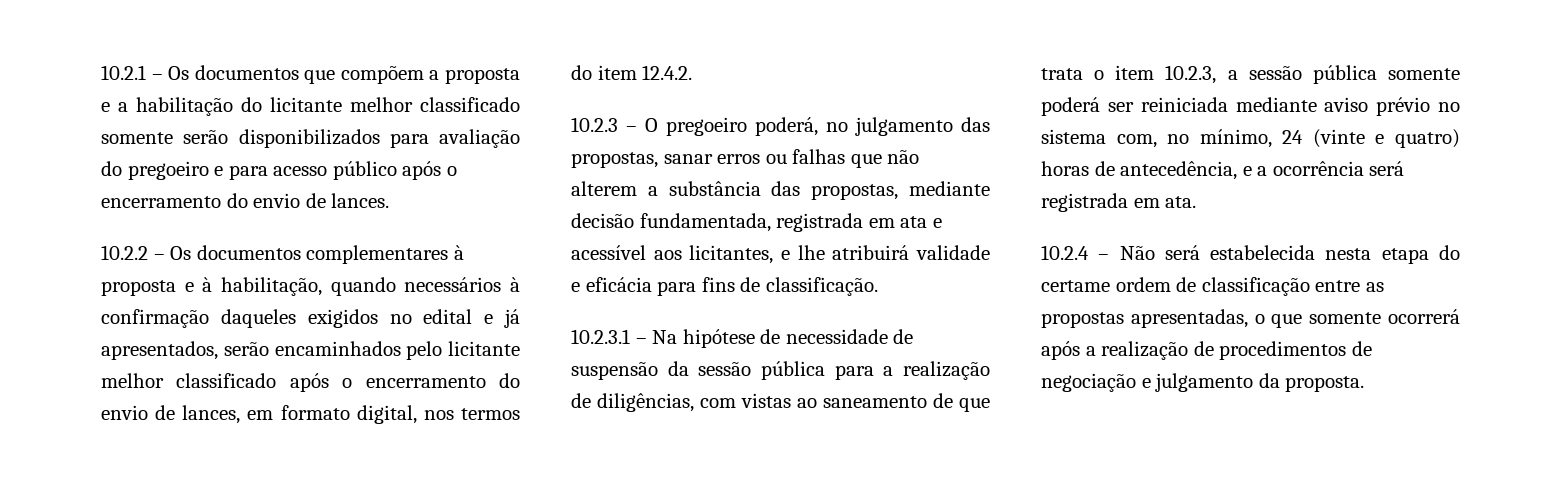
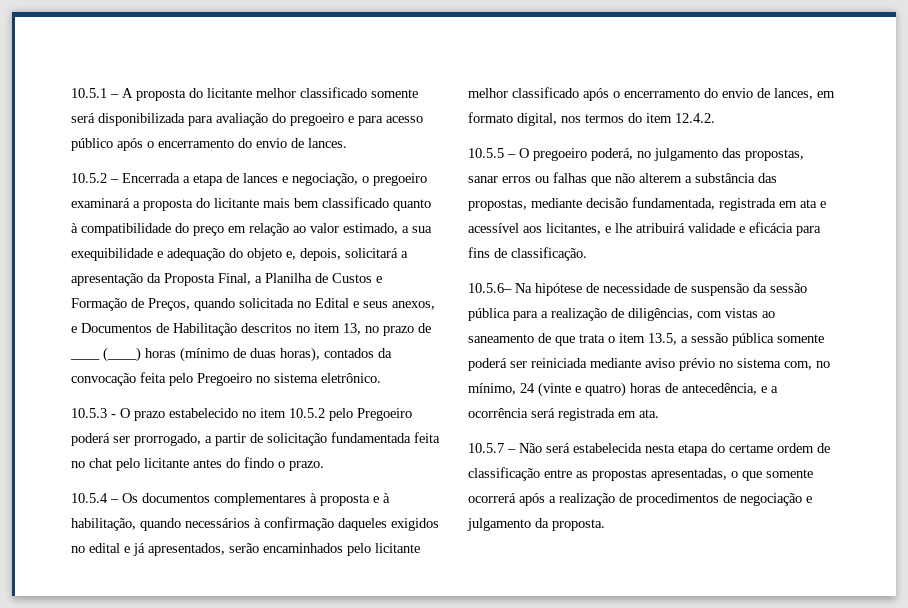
- 10.2.1 – Os documentos que compõem a proposta e a habilitação do licitante melhor classificado somente serão disponibilizados para avaliação do pregoeiro e para acesso público após o encerramento do envio de lances.
+ 10.5.1 – A proposta do licitante melhor classificado somente será disponibilizada para avaliação do pregoeiro e para acesso público após o encerramento do envio de lances.
- 10.2.2 – Os documentos complementares à proposta e à habilitação, quando necessários à confirmação daqueles exigidos no edital e já apresentados, serão encaminhados pelo licitante melhor classificado após o encerramento do envio de lances, em formato digital, nos termos do item 12.4.2.
+ 10.5.2 – Encerrada a etapa de lances e negociação, o pregoeiro examinará a proposta do licitante mais bem classificado quanto à compatibilidade do preço em relação ao valor estimado, a sua exequibilidade e adequação do objeto e, depois, solicitará a apresentação da Proposta Final, a Planilha de Custos e Formação de Preços, quando solicitada no Edital e seus anexos, e Documentos de Habilitação descritos no item 13, no prazo de ____ (____) horas (mínimo de duas horas), contados da convocação feita pelo Pregoeiro no sistema eletrônico.
+ 10.5.3 - O prazo estabelecido no item 10.5.2 pelo Pregoeiro poderá ser prorrogado, a partir de solicitação fundamentada feita no chat pelo licitante antes do findo o prazo.
+ 10.5.4 – Os documentos complementares à proposta e à habilitação, quando necessários à confirmação daqueles exigidos no edital e já apresentados, serão encaminhados pelo licitante melhor classificado após o encerramento do envio de lances, em formato digital, nos termos do item 12.4.2.
- 10.2.3 – O pregoeiro poderá, no julgamento das propostas, sanar erros ou falhas que não alterem a substância das propostas, mediante decisão fundamentada, registrada em ata e acessível aos licitantes, e lhe atribuirá validade e eficácia para fins de classificação.
+ 10.5.5 – O pregoeiro poderá, no julgamento das propostas, sanar erros ou falhas que não alterem a substância das propostas, mediante decisão fundamentada, registrada em ata e acessível aos licitantes, e lhe atribuirá validade e eficácia para fins de classificação.
- 10.2.3.1 – Na hipótese de necessidade de suspensão da sessão pública para a realização de diligências, com vistas ao saneamento de que trata o item 10.2.3, a sessão pública somente poderá ser reiniciada mediante aviso prévio no sistema com, no mínimo, 24 (vinte e quatro) horas de antecedência, e a ocorrência será registrada em ata.
+ 10.5.6– Na hipótese de necessidade de suspensão da sessão pública para a realização de diligências, com vistas ao saneamento de que trata o item 13.5, a sessão pública somente poderá ser reiniciada mediante aviso prévio no sistema com, no mínimo, 24 (vinte e quatro) horas de antecedência, e a ocorrência será registrada em ata.
- 10.2.4 – Não será estabelecida nesta etapa do certame ordem de classificação entre as propostas apresentadas, o que somente ocorrerá após a realização de procedimentos de negociação e julgamento da proposta.
+ 10.5.7 – Não será estabelecida nesta etapa do certame ordem de classificação entre as propostas apresentadas, o que somente ocorrerá após a realização de procedimentos de negociação e julgamento da proposta.

